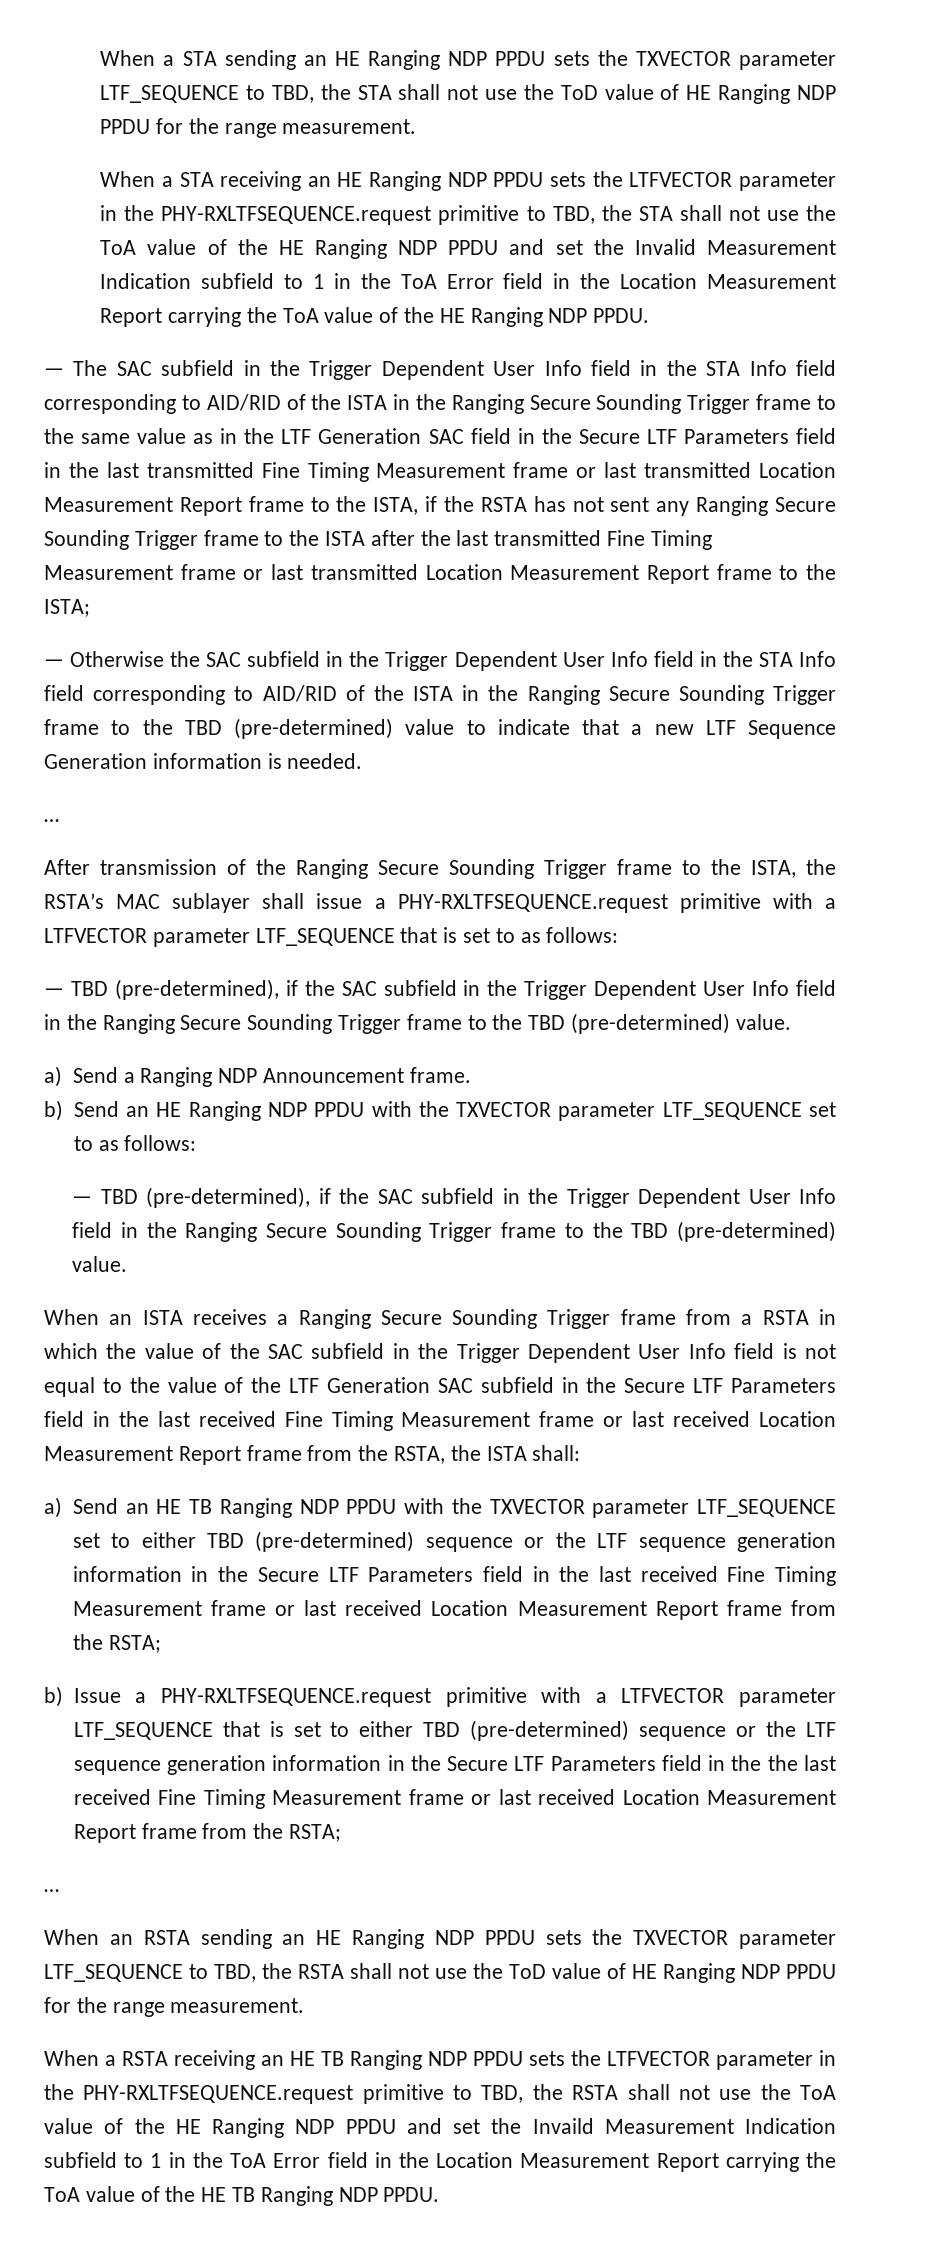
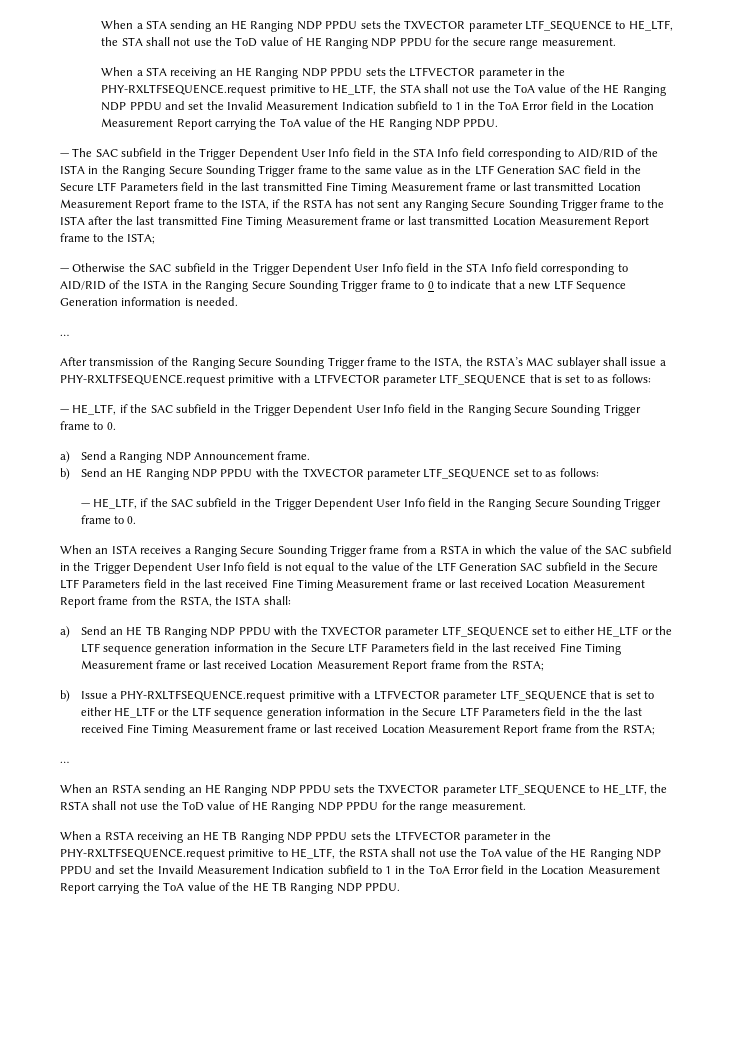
- When a STA sending an HE Ranging NDP PPDU sets the TXVECTOR parameter LTF_SEQUENCE to TBD, the STA shall not use the ToD value of HE Ranging NDP PPDU for the range measurement.
+ When a STA sending an HE Ranging NDP PPDU sets the TXVECTOR parameter LTF_SEQUENCE to HE_LTF, the STA shall not use the ToD value of HE Ranging NDP PPDU for the secure range measurement.
- When a STA receiving an HE Ranging NDP PPDU sets the LTFVECTOR parameter in the PHY-RXLTFSEQUENCE.request primitive to TBD, the STA shall not use the ToA value of the HE Ranging NDP PPDU and set the Invalid Measurement Indication subfield to 1 in the ToA Error field in the Location Measurement Report carrying the ToA value of the HE Ranging NDP PPDU.
+ When a STA receiving an HE Ranging NDP PPDU sets the LTFVECTOR parameter in the PHY-RXLTFSEQUENCE.request primitive to HE_LTF, the STA shall not use the ToA value of the HE Ranging NDP PPDU and set the Invalid Measurement Indication subfield to 1 in the ToA Error field in the Location Measurement Report carrying the ToA value of the HE Ranging NDP PPDU.
- — Otherwise the SAC subfield in the Trigger Dependent User Info field in the STA Info field corresponding to AID/RID of the ISTA in the Ranging Secure Sounding Trigger frame to the TBD (pre-determined) value to indicate that a new LTF Sequence Generation information is needed.
+ — Otherwise the SAC subfield in the Trigger Dependent User Info field in the STA Info field corresponding to AID/RID of the ISTA in the Ranging Secure Sounding Trigger frame to 0 to indicate that a new LTF Sequence Generation information is needed.
  After transmission of the Ranging Secure Sounding Trigger frame to the ISTA, the RSTA’s MAC sublayer shall issue a PHY-RXLTFSEQUENCE.request primitive with a LTFVECTOR parameter LTF_SEQUENCE that is set to as follows:
- — TBD (pre-determined), if the SAC subfield in the Trigger Dependent User Info field in the Ranging Secure Sounding Trigger frame to the TBD (pre-determined) value.
+ — HE_LTF, if the SAC subfield in the Trigger Dependent User Info field in the Ranging Secure Sounding Trigger frame to 0.
  b) Send an HE Ranging NDP PPDU with the TXVECTOR parameter LTF_SEQUENCE set to as follows:
- — TBD (pre-determined), if the SAC subfield in the Trigger Dependent User Info field in the Ranging Secure Sounding Trigger frame to the TBD (pre-determined) value.
+ — HE_LTF, if the SAC subfield in the Trigger Dependent User Info field in the Ranging Secure Sounding Trigger frame to 0.
- a) Send an HE TB Ranging NDP PPDU with the TXVECTOR parameter LTF_SEQUENCE set to either TBD (pre-determined) sequence or the LTF sequence generation information in the Secure LTF Parameters field in the last received Fine Timing Measurement frame or last received Location Measurement Report frame from the RSTA;
+ a) Send an HE TB Ranging NDP PPDU with the TXVECTOR parameter LTF_SEQUENCE set to either HE_LTF or the LTF sequence generation information in the Secure LTF Parameters field in the last received Fine Timing Measurement frame or last received Location Measurement Report frame from the RSTA;
- b) Issue a PHY-RXLTFSEQUENCE.request primitive with a LTFVECTOR parameter LTF_SEQUENCE that is set to either TBD (pre-determined) sequence or the LTF sequence generation information in the Secure LTF Parameters field in the the last received Fine Timing Measurement frame or last received Location Measurement Report frame from the RSTA;
+ b) Issue a PHY-RXLTFSEQUENCE.request primitive with a LTFVECTOR parameter LTF_SEQUENCE that is set to either HE_LTF or the LTF sequence generation information in the Secure LTF Parameters field in the the last received Fine Timing Measurement frame or last received Location Measurement Report frame from the RSTA;
- When an RSTA sending an HE Ranging NDP PPDU sets the TXVECTOR parameter LTF_SEQUENCE to TBD, the RSTA shall not use the ToD value of HE Ranging NDP PPDU for the range measurement.
+ When an RSTA sending an HE Ranging NDP PPDU sets the TXVECTOR parameter LTF_SEQUENCE to HE_LTF, the RSTA shall not use the ToD value of HE Ranging NDP PPDU for the range measurement.
- When a RSTA receiving an HE TB Ranging NDP PPDU sets the LTFVECTOR parameter in the PHY-RXLTFSEQUENCE.request primitive to TBD, the RSTA shall not use the ToA value of the HE Ranging NDP PPDU and set the Invaild Measurement Indication subfield to 1 in the ToA Error field in the Location Measurement Report carrying the ToA value of the HE TB Ranging NDP PPDU.
+ When a RSTA receiving an HE TB Ranging NDP PPDU sets the LTFVECTOR parameter in the PHY-RXLTFSEQUENCE.request primitive to HE_LTF, the RSTA shall not use the ToA value of the HE Ranging NDP PPDU and set the Invaild Measurement Indication subfield to 1 in the ToA Error field in the Location Measurement Report carrying the ToA value of the HE TB Ranging NDP PPDU.

